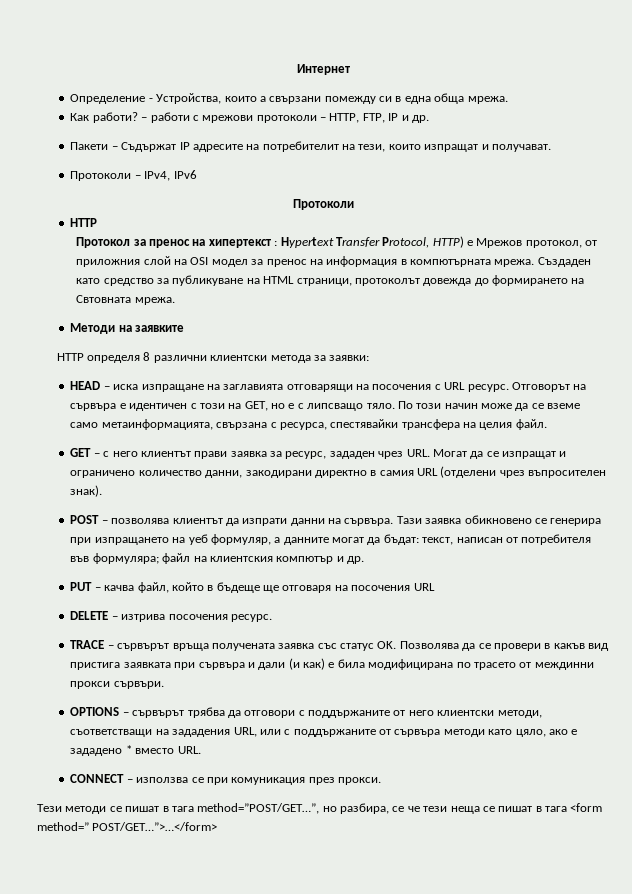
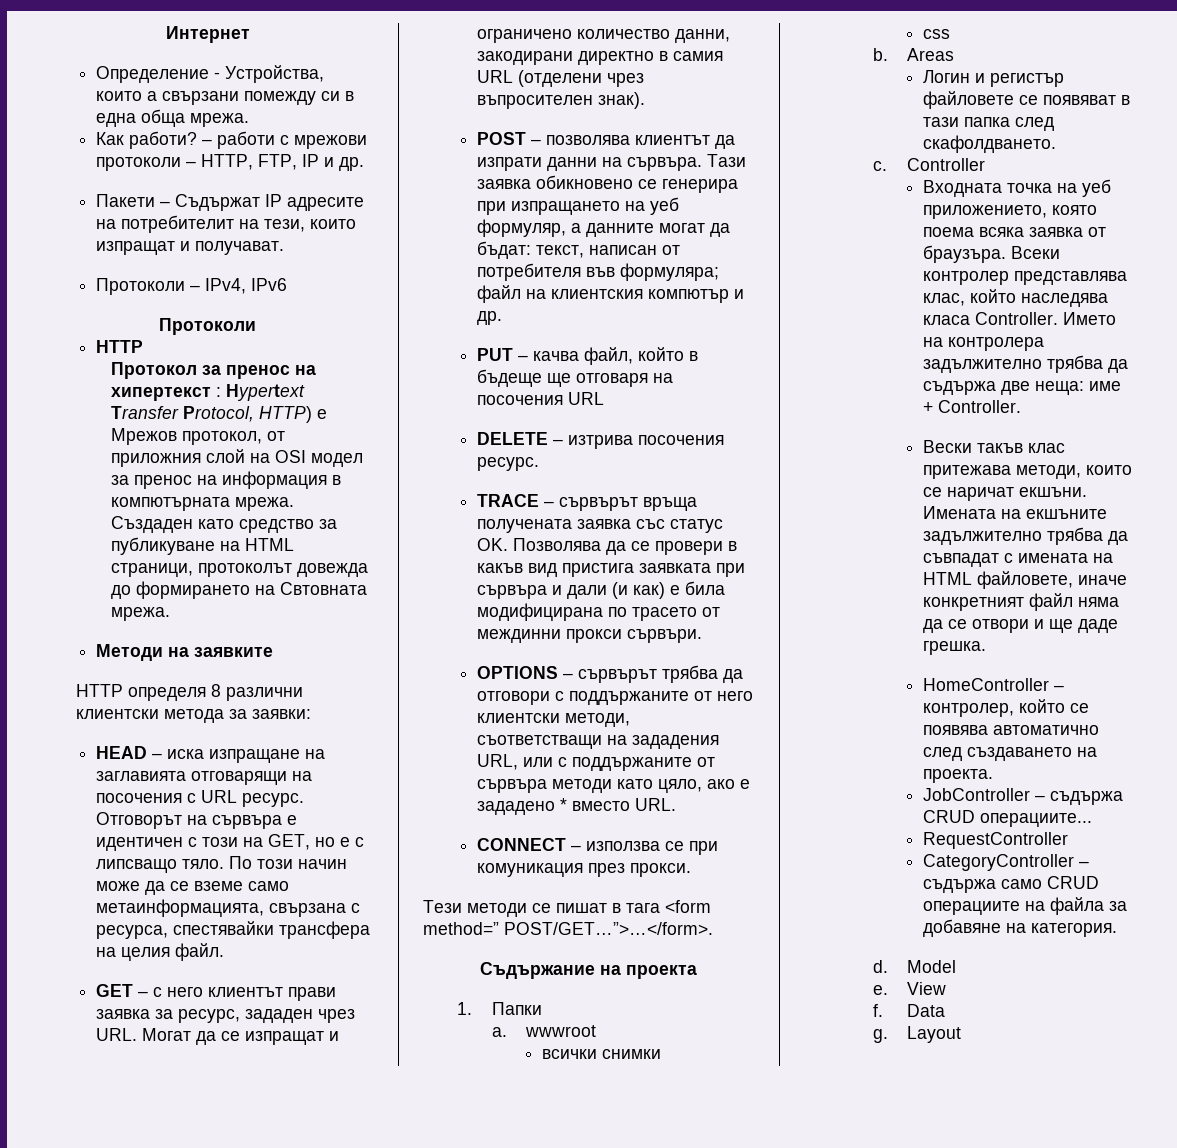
- Тези методи се пишат в тага method=”POST/GET…”, но разбира, се че тези неща се пишат в тага <form method=” POST/GET…”>…</form>
+ Тези методи се пишат в тага <form method=” POST/GET…”>…</form>.
+ Съдържание на проекта
+ 1. Папки
+ a. wwwroot
+ всички снимки
+ css
+ b. Areas
+ Логин и регистър файловете се появяват в тази папка след скафолдването.
+ c. Controller
+ Входната точка на уеб приложението, която поема всяка заявка от браузъра. Всеки контролер представлява клас, който наследява класа Controller. Името на контролера задължително трябва да съдържа две неща: име + Controller.
+ Вески такъв клас притежава методи, които се наричат екшъни. Имената на екшъните задължително трябва да съвпадат с имената на HTML файловете, иначе конкретният файл няма да се отвори и ще даде грешка.
+ HomeController – контролер, който се появява автоматично след създаването на проекта.
+ JobController – съдържа CRUD операциите...
+ RequestController
+ CategoryController – съдържа само CRUD операциите на файла за добавяне на категория.
+ d. Model
+ e. View
+ f. Data
+ g. Layout

